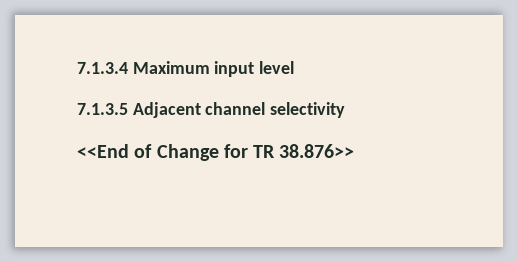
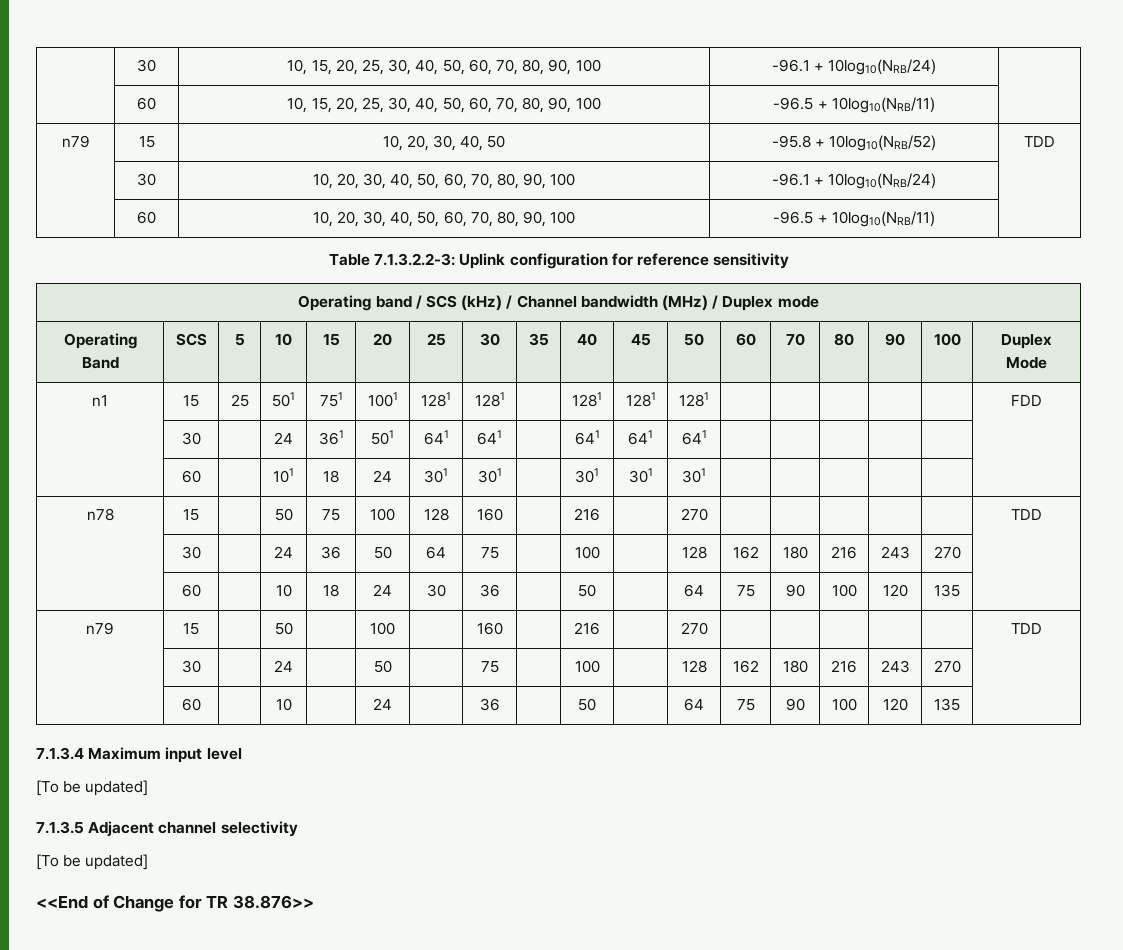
+ | 30 | 10, 15, 20, 25, 30, 40, 50, 60, 70, 80, 90, 100 | -96.1 + 10log10(NRB/24) |
+ | 60 | 10, 15, 20, 25, 30, 40, 50, 60, 70, 80, 90, 100 | -96.5 + 10log10(NRB/11) |
+ n79 | 15 | 10, 20, 30, 40, 50 | -95.8 + 10log10(NRB/52) | TDD
+ | 30 | 10, 20, 30, 40, 50, 60, 70, 80, 90, 100 | -96.1 + 10log10(NRB/24) |
+ | 60 | 10, 20, 30, 40, 50, 60, 70, 80, 90, 100 | -96.5 + 10log10(NRB/11) |
+ Table 7.1.3.2.2-3: Uplink configuration for reference sensitivity
+ Operating band / SCS (kHz) / Channel bandwidth (MHz) / Duplex mode
+ Operating Band | SCS | 5 | 10 | 15 | 20 | 25 | 30 | 35 | 40 | 45 | 50 | 60 | 70 | 80 | 90 | 100 | Duplex Mode
+ n1 | 15 | 25 | 501 | 751 | 1001 | 1281 | 1281 | | 1281 | 1281 | 1281 | | | | | | FDD
+ | 30 | | 24 | 361 | 501 | 641 | 641 | | 641 | 641 | 641 | | | | | |
+ | 60 | | 101 | 18 | 24 | 301 | 301 | | 301 | 301 | 301 | | | | | |
+ n78 | 15 | | 50 | 75 | 100 | 128 | 160 | | 216 | | 270 | | | | | | TDD
+ | 30 | | 24 | 36 | 50 | 64 | 75 | | 100 | | 128 | 162 | 180 | 216 | 243 | 270 |
+ | 60 | | 10 | 18 | 24 | 30 | 36 | | 50 | | 64 | 75 | 90 | 100 | 120 | 135 |
+ n79 | 15 | | 50 | | 100 | | 160 | | 216 | | 270 | | | | | | TDD
+ | 30 | | 24 | | 50 | | 75 | | 100 | | 128 | 162 | 180 | 216 | 243 | 270 |
+ | 60 | | 10 | | 24 | | 36 | | 50 | | 64 | 75 | 90 | 100 | 120 | 135 |
  7.1.3.4 Maximum input level
+ [To be updated]
  7.1.3.5 Adjacent channel selectivity
+ [To be updated]

